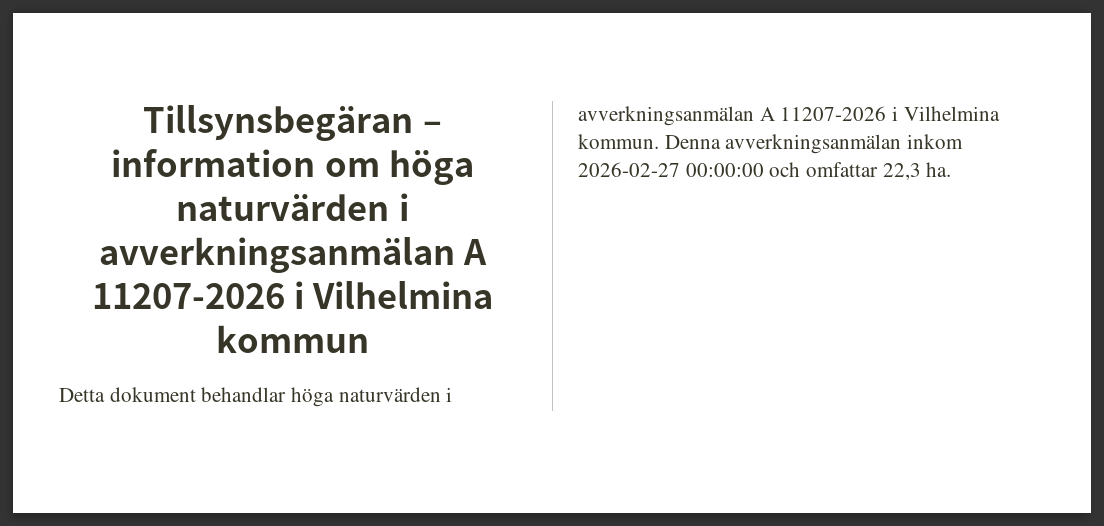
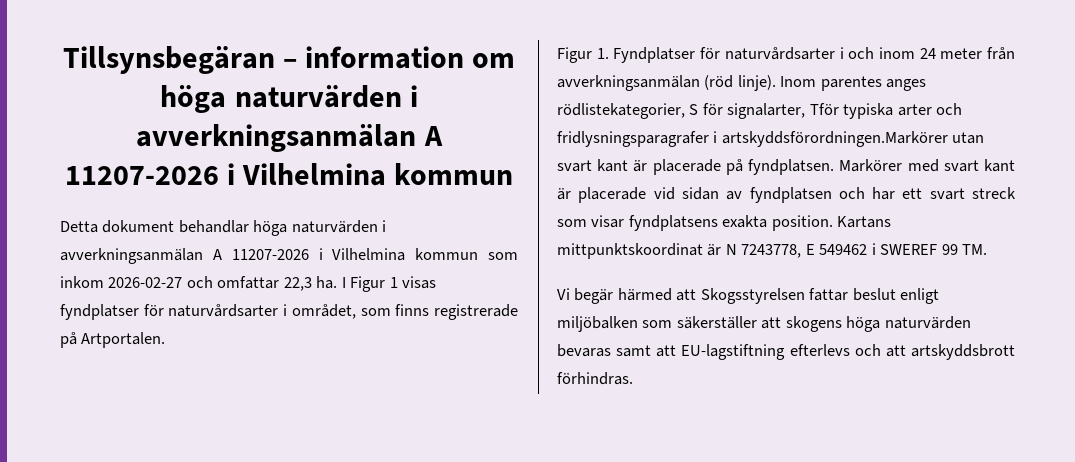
- Detta dokument behandlar höga naturvärden i avverkningsanmälan A 11207-2026 i Vilhelmina kommun. Denna avverkningsanmälan inkom 2026-02-27 00:00:00 och omfattar 22,3 ha.
+ Detta dokument behandlar höga naturvärden i avverkningsanmälan A 11207-2026 i Vilhelmina kommun som inkom 2026-02-27 och omfattar 22,3 ha.
+ I Figur 1 visas fyndplatser för naturvårdsarter i området, som finns registrerade på Artportalen.
+ Figur 1. Fyndplatser för naturvårdsarter i och inom 24 meter från avverkningsanmälan (röd linje). Inom parentes anges rödlistekategorier, S för signalarter, Tför typiska arter och fridlysningsparagrafer i artskyddsförordningen.Markörer utan svart kant är placerade på fyndplatsen. Markörer med svart kant är placerade vid sidan av fyndplatsen och har ett svart streck som visar fyndplatsens exakta position. Kartans mittpunktskoordinat är N 7243778, E 549462 i SWEREF 99 TM.
+ Vi begär härmed att Skogsstyrelsen fattar beslut enligt miljöbalken som säkerställer att skogens höga naturvärden bevaras samt att EU-lagstiftning efterlevs och att artskyddsbrott förhindras.

